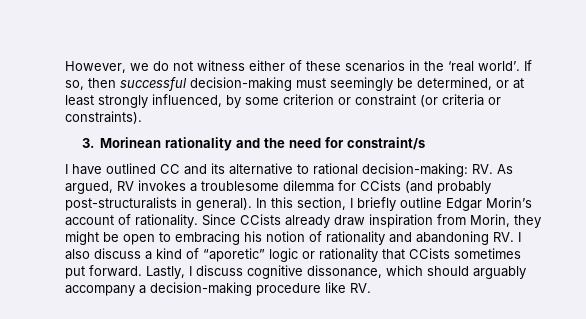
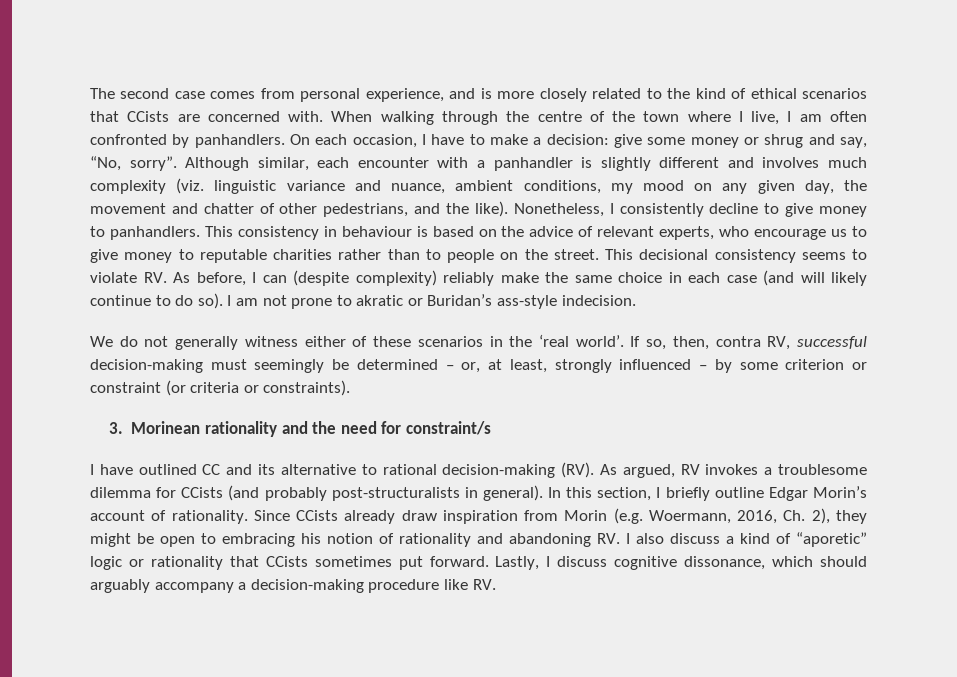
- However, we do not witness either of these scenarios in the ‘real world’.
+ The second case comes from personal experience, and is more closely related to the kind of ethical scenarios that CCists are concerned with. When walking through the centre of the town where I live, I am often confronted by panhandlers. On each occasion, I have to make a decision: give some money or shrug and say, “No, sorry”. Although similar, each encounter with a panhandler is slightly different and involves much complexity (viz. linguistic variance and nuance, ambient conditions, my mood on any given day, the movement and chatter of other pedestrians, and the like). Nonetheless, I consistently decline to give money to panhandlers. This consistency in behaviour is based on the advice of relevant experts, who encourage us to give money to reputable charities rather than to people on the street. This decisional consistency seems to violate RV. As before, I can (despite complexity) reliably make the same choice in each case (and will likely continue to do so). I am not prone to akratic or Buridan’s ass-style indecision.
+ We do not generally witness either of these scenarios in the ‘real world’.
- If so, then successful decision-making must seemingly be determined, or at least strongly influenced, by some criterion or constraint (or criteria or constraints).
+ If so, then, contra RV, successful decision-making must seemingly be determined – or, at least, strongly influenced – by some criterion or constraint (or criteria or constraints).
- I have outlined CC and its alternative to rational decision-making: RV. As argued, RV invokes a troublesome dilemma for CCists (and probably post-structuralists in general).
+ I have outlined CC and its alternative to rational decision-making (RV). As argued, RV invokes a troublesome dilemma for CCists (and probably post-structuralists in general).
- Since CCists already draw inspiration from Morin, they might be open to embracing his notion of rationality and abandoning RV. I also discuss a kind of “aporetic” logic or rationality that CCists sometimes put forward.
+ Since CCists already draw inspiration from Morin (e.g. Woermann, 2016, Ch. 2), they might be open to embracing his notion of rationality and abandoning RV. I also discuss a kind of “aporetic” logic or rationality that CCists sometimes put forward.

